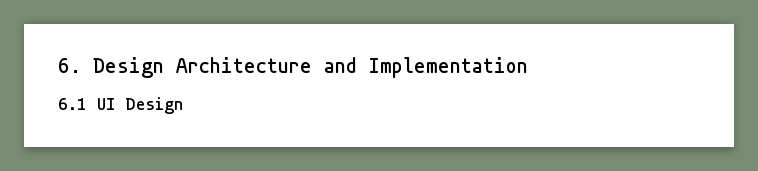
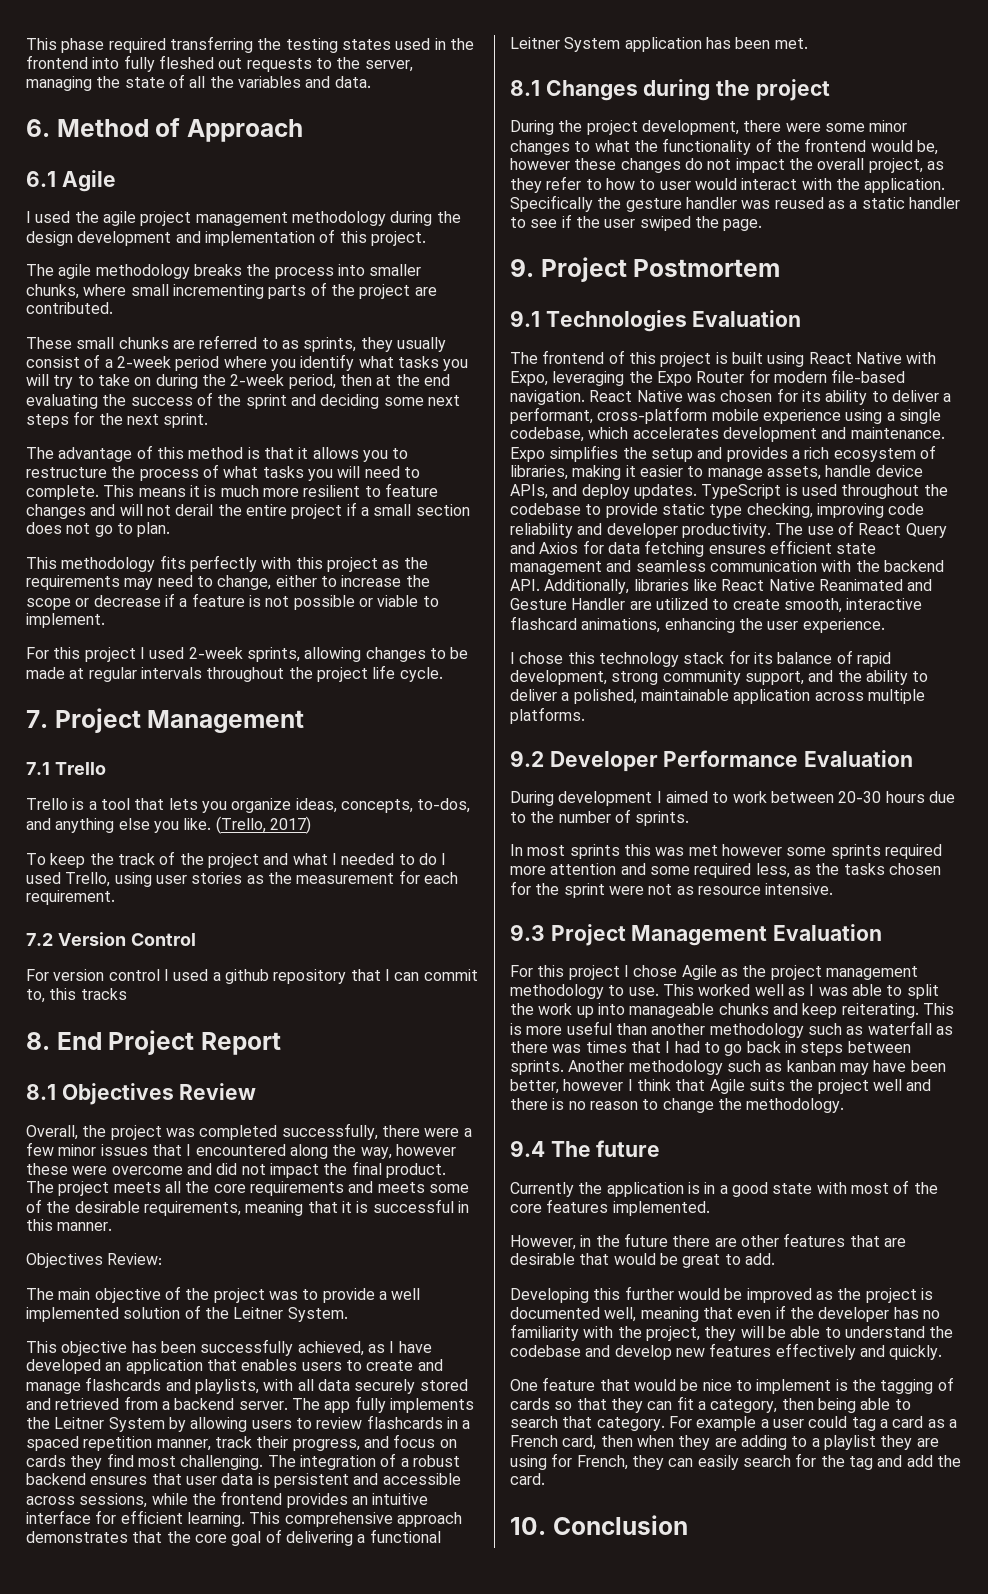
- 6. Design Architecture and Implementation
- 6.1 UI Design
+ This phase required transferring the testing states used in the frontend into fully fleshed out requests to the server, managing the state of all the variables and data.
+ 6. Method of Approach
+ 6.1 Agile
+ I used the agile project management methodology during the design development and implementation of this project.
+ The agile methodology breaks the process into smaller chunks, where small incrementing parts of the project are contributed.
+ These small chunks are referred to as sprints, they usually consist of a 2-week period where you identify what tasks you will try to take on during the 2-week period, then at the end evaluating the success of the sprint and deciding some next steps for the next sprint.
+ The advantage of this method is that it allows you to restructure the process of what tasks you will need to complete. This means it is much more resilient to feature changes and will not derail the entire project if a small section does not go to plan.
+ This methodology fits perfectly with this project as the requirements may need to change, either to increase the scope or decrease if a feature is not possible or viable to implement.
+ For this project I used 2-week sprints, allowing changes to be made at regular intervals throughout the project life cycle.
+ 7. Project Management
+ 7.1 Trello
+ Trello is a tool that lets you organize ideas, concepts, to-dos, and anything else you like. (Trello, 2017)
+ To keep the track of the project and what I needed to do I used Trello, using user stories as the measurement for each requirement.
+ 7.2 Version Control
+ For version control I used a github repository that I can commit to, this tracks
+ 8. End Project Report
+ 8.1 Objectives Review
+ Overall, the project was completed successfully, there were a few minor issues that I encountered along the way, however these were overcome and did not impact the final product. The project meets all the core requirements and meets some of the desirable requirements, meaning that it is successful in this manner.
+ Objectives Review:
+ The main objective of the project was to provide a well implemented solution of the Leitner System.
+ This objective has been successfully achieved, as I have developed an application that enables users to create and manage flashcards and playlists, with all data securely stored and retrieved from a backend server. The app fully implements the Leitner System by allowing users to review flashcards in a spaced repetition manner, track their progress, and focus on cards they find most challenging. The integration of a robust backend ensures that user data is persistent and accessible across sessions, while the frontend provides an intuitive interface for efficient learning. This comprehensive approach demonstrates that the core goal of delivering a functional Leitner System application has been met.
+ 8.1 Changes during the project
+ During the project development, there were some minor changes to what the functionality of the frontend would be, however these changes do not impact the overall project, as they refer to how to user would interact with the application. Specifically the gesture handler was reused as a static handler to see if the user swiped the page.
+ 9. Project Postmortem
+ 9.1 Technologies Evaluation
+ The frontend of this project is built using React Native with Expo, leveraging the Expo Router for modern file-based navigation. React Native was chosen for its ability to deliver a performant, cross-platform mobile experience using a single codebase, which accelerates development and maintenance. Expo simplifies the setup and provides a rich ecosystem of libraries, making it easier to manage assets, handle device APIs, and deploy updates. TypeScript is used throughout the codebase to provide static type checking, improving code reliability and developer productivity. The use of React Query and Axios for data fetching ensures efficient state management and seamless communication with the backend API. Additionally, libraries like React Native Reanimated and Gesture Handler are utilized to create smooth, interactive flashcard animations, enhancing the user experience.
+ I chose this technology stack for its balance of rapid development, strong community support, and the ability to deliver a polished, maintainable application across multiple platforms.
+ 9.2 Developer Performance Evaluation
+ During development I aimed to work between 20-30 hours due to the number of sprints.
+ In most sprints this was met however some sprints required more attention and some required less, as the tasks chosen for the sprint were not as resource intensive.
+ 9.3 Project Management Evaluation
+ For this project I chose Agile as the project management methodology to use. This worked well as I was able to split the work up into manageable chunks and keep reiterating. This is more useful than another methodology such as waterfall as there was times that I had to go back in steps between sprints. Another methodology such as kanban may have been better, however I think that Agile suits the project well and there is no reason to change the methodology.
+ 9.4 The future
+ Currently the application is in a good state with most of the core features implemented.
+ However, in the future there are other features that are desirable that would be great to add.
+ Developing this further would be improved as the project is documented well, meaning that even if the developer has no familiarity with the project, they will be able to understand the codebase and develop new features effectively and quickly.
+ One feature that would be nice to implement is the tagging of cards so that they can fit a category, then being able to search that category. For example a user could tag a card as a French card, then when they are adding to a playlist they are using for French, they can easily search for the tag and add the card.
+ 10. Conclusion

